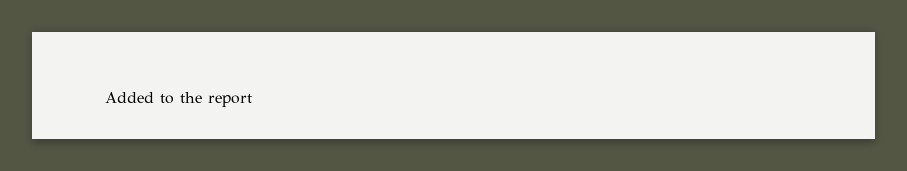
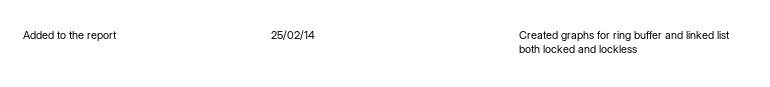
+ 25/02/14
+ Created graphs for ring buffer and linked list both locked and lockless

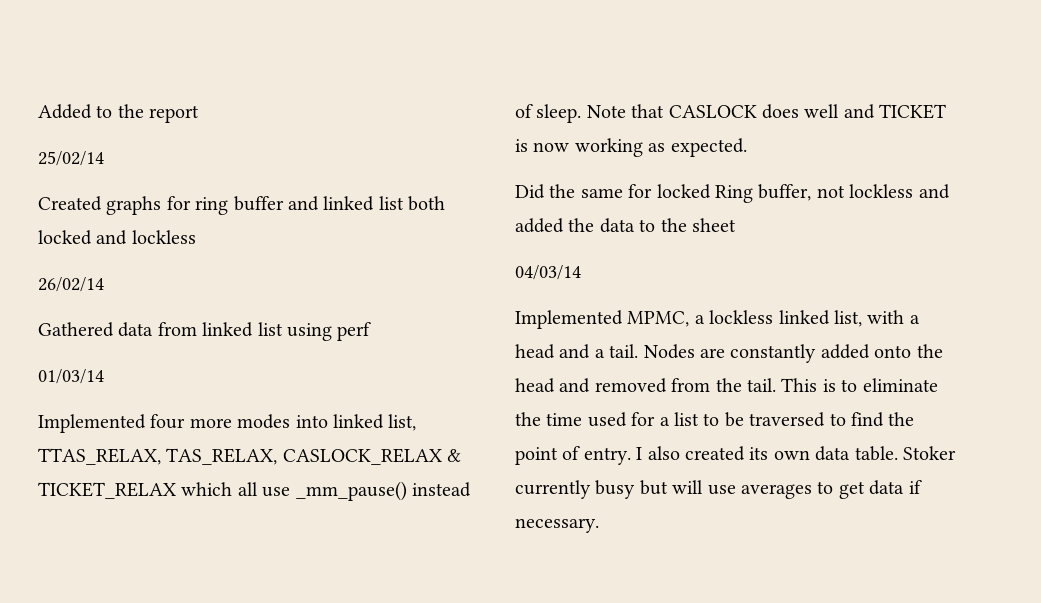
+ 26/02/14
+ Gathered data from linked list using perf
+ 01/03/14
+ Implemented four more modes into linked list, TTAS_RELAX, TAS_RELAX, CASLOCK_RELAX & TICKET_RELAX which all use _mm_pause() instead of sleep. Note that CASLOCK does well and TICKET is now working as expected.
+ Did the same for locked Ring buffer, not lockless and added the data to the sheet
+ 04/03/14
+ Implemented MPMC, a lockless linked list, with a head and a tail. Nodes are constantly added onto the head and removed from the tail. This is to eliminate the time used for a list to be traversed to find the point of entry. I also created its own data table. Stoker currently busy but will use averages to get data if necessary.

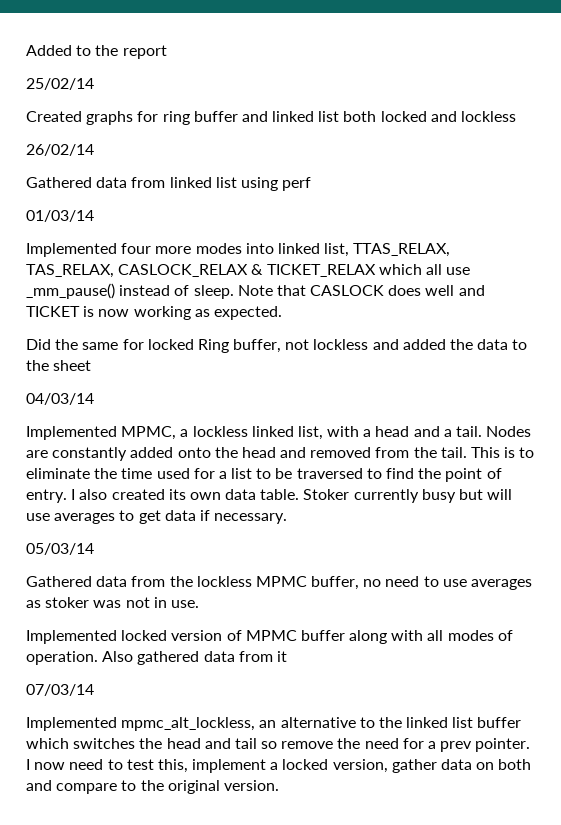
+ 05/03/14
+ Gathered data from the lockless MPMC buffer, no need to use averages as stoker was not in use.
+ Implemented locked version of MPMC buffer along with all modes of operation. Also gathered data from it
+ 07/03/14
+ Implemented mpmc_alt_lockless, an alternative to the linked list buffer which switches the head and tail so remove the need for a prev pointer. I now need to test this, implement a locked version, gather data on both and compare to the original version.

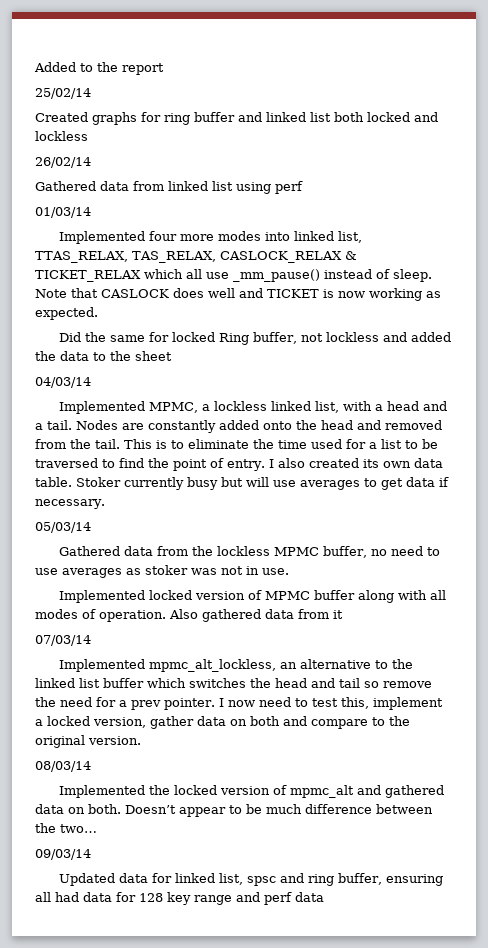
+ 08/03/14
+ Implemented the locked version of mpmc_alt and gathered data on both. Doesn’t appear to be much difference between the two…
+ 09/03/14
+ Updated data for linked list, spsc and ring buffer, ensuring all had data for 128 key range and perf data

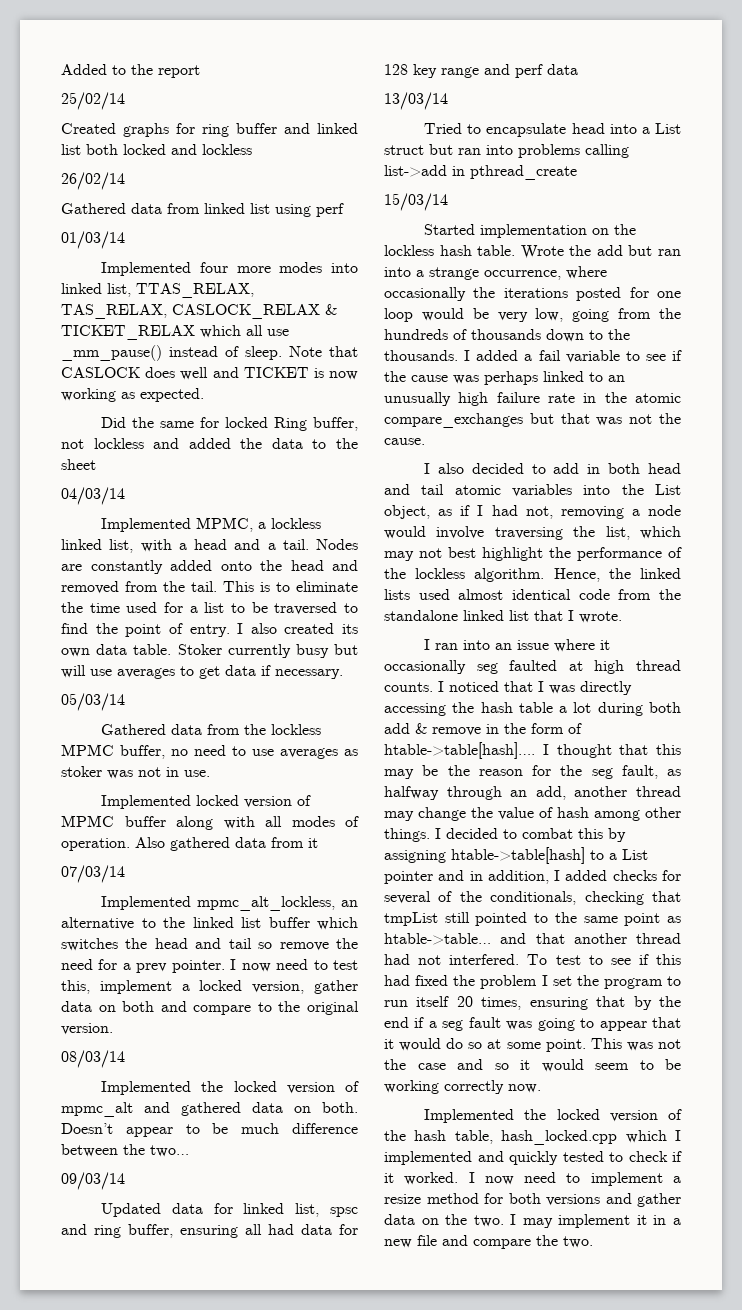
+ 13/03/14
+ Tried to encapsulate head into a List struct but ran into problems calling list->add in pthread_create
+ 15/03/14
+ Started implementation on the lockless hash table. Wrote the add but ran into a strange occurrence, where occasionally the iterations posted for one loop would be very low, going from the hundreds of thousands down to the thousands. I added a fail variable to see if the cause was perhaps linked to an unusually high failure rate in the atomic compare_exchanges but that was not the cause.
+ I also decided to add in both head and tail atomic variables into the List object, as if I had not, removing a node would involve traversing the list, which may not best highlight the performance of the lockless algorithm. Hence, the linked lists used almost identical code from the standalone linked list that I wrote.
+ I ran into an issue where it occasionally seg faulted at high thread counts. I noticed that I was directly accessing the hash table a lot during both add & remove in the form of htable->table[hash]…. I thought that this may be the reason for the seg fault, as halfway through an add, another thread may change the value of hash among other things. I decided to combat this by assigning htable->table[hash] to a List pointer and in addition, I added checks for several of the conditionals, checking that tmpList still pointed to the same point as htable->table… and that another thread had not interfered. To test to see if this had fixed the problem I set the program to run itself 20 times, ensuring that by the end if a seg fault was going to appear that it would do so at some point. This was not the case and so it would seem to be working correctly now.
+ Implemented the locked version of the hash table, hash_locked.cpp which I implemented and quickly tested to check if it worked. I now need to implement a resize method for both versions and gather data on the two. I may implement it in a new file and compare the two.

